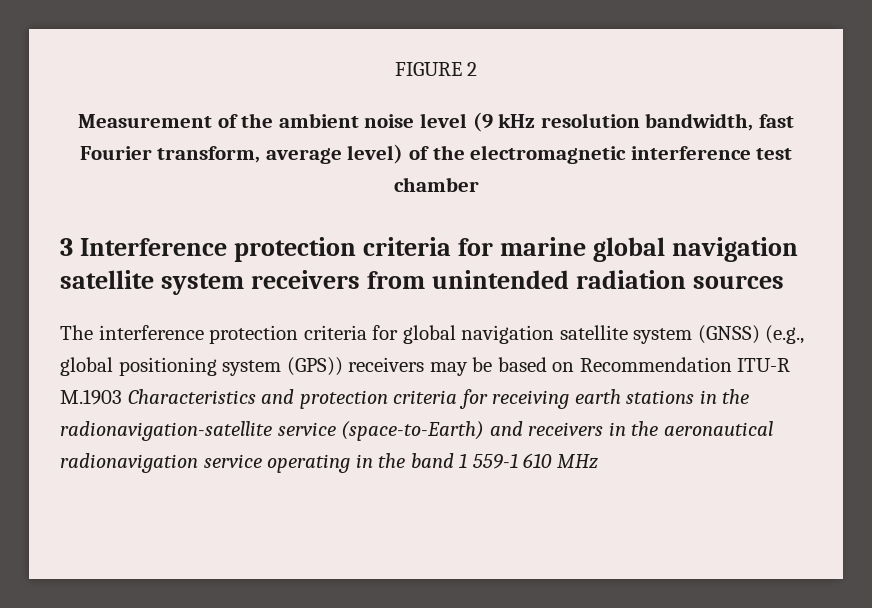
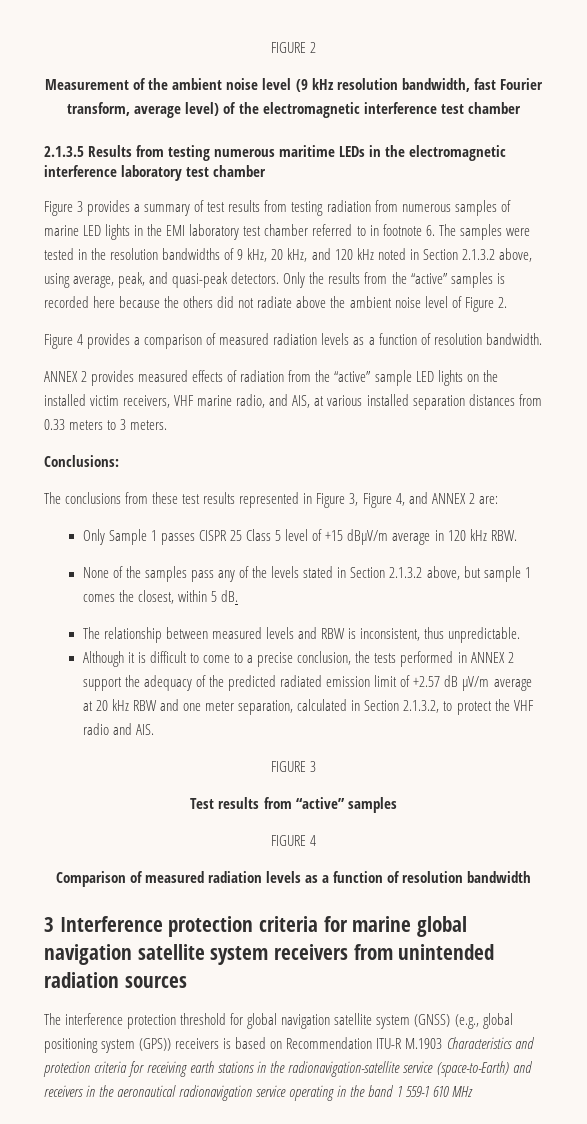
+ 2.1.3.5 Results from testing numerous maritime LEDs in the electromagnetic interference laboratory test chamber
+ Figure 3 provides a summary of test results from testing radiation from numerous samples of marine LED lights in the EMI laboratory test chamber referred to in footnote 6. The samples were tested in the resolution bandwidths of 9 kHz, 20 kHz, and 120 kHz noted in Section 2.1.3.2 above, using average, peak, and quasi-peak detectors. Only the results from the “active” samples is recorded here because the others did not radiate above the ambient noise level of Figure 2.
+ Figure 4 provides a comparison of measured radiation levels as a function of resolution bandwidth.
+ ANNEX 2 provides measured effects of radiation from the “active” sample LED lights on the installed victim receivers, VHF marine radio, and AIS, at various installed separation distances from 0.33 meters to 3 meters.
+ Conclusions:
+ The conclusions from these test results represented in Figure 3, Figure 4, and ANNEX 2 are:
+ Only Sample 1 passes CISPR 25 Class 5 level of +15 dBµV/m average in 120 kHz RBW.
+ None of the samples pass any of the levels stated in Section 2.1.3.2 above, but sample 1 comes the closest, within 5 dB.
+ The relationship between measured levels and RBW is inconsistent, thus unpredictable.
+ Although it is difficult to come to a precise conclusion, the tests performed in ANNEX 2 support the adequacy of the predicted radiated emission limit of +2.57 dB µV/m average at 20 kHz RBW and one meter separation, calculated in Section 2.1.3.2, to protect the VHF radio and AIS.
+ FIGURE 3
+ Test results from “active” samples
+ FIGURE 4
+ Comparison of measured radiation levels as a function of resolution bandwidth
- The interference protection criteria for global navigation satellite system (GNSS) (e.g., global positioning system (GPS)) receivers may be based on Recommendation ITU-R M.1903 Characteristics and protection criteria for receiving earth stations in the radionavigation-satellite service (space-to-Earth) and receivers in the aeronautical radionavigation service operating in the band 1 559-1 610 MHz
+ The interference protection threshold for global navigation satellite system (GNSS) (e.g., global positioning system (GPS)) receivers is based on Recommendation ITU-R M.1903 Characteristics and protection criteria for receiving earth stations in the radionavigation-satellite service (space-to-Earth) and receivers in the aeronautical radionavigation service operating in the band 1 559-1 610 MHz

